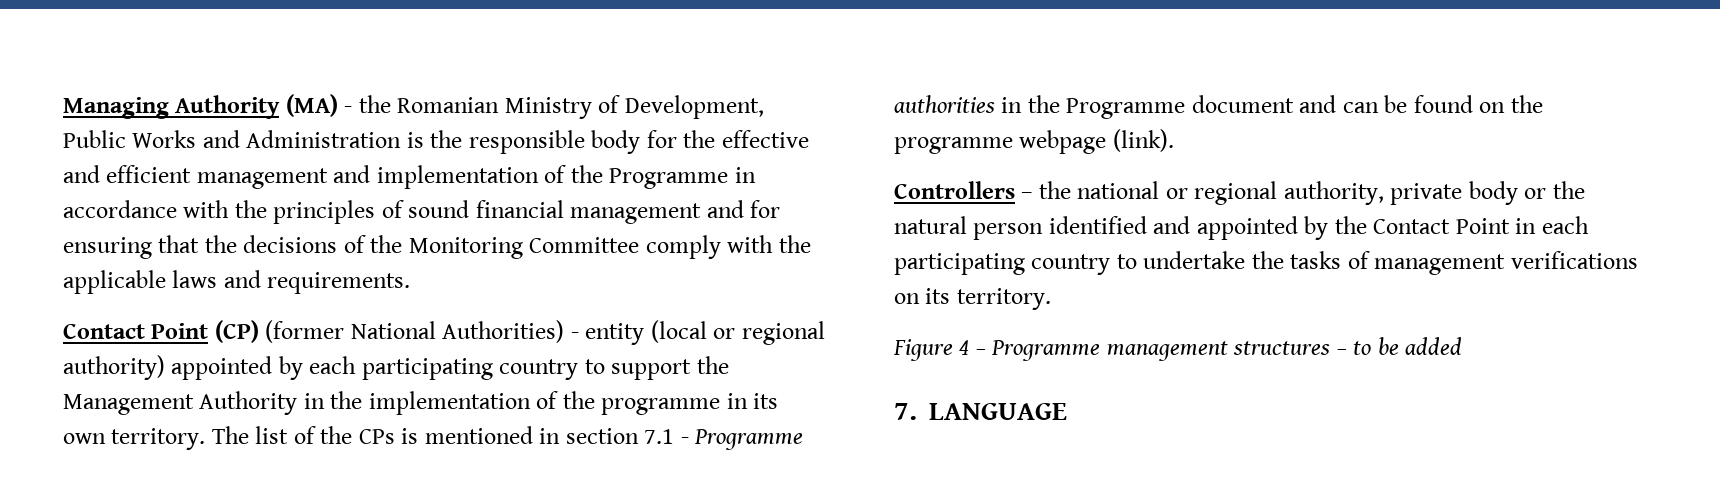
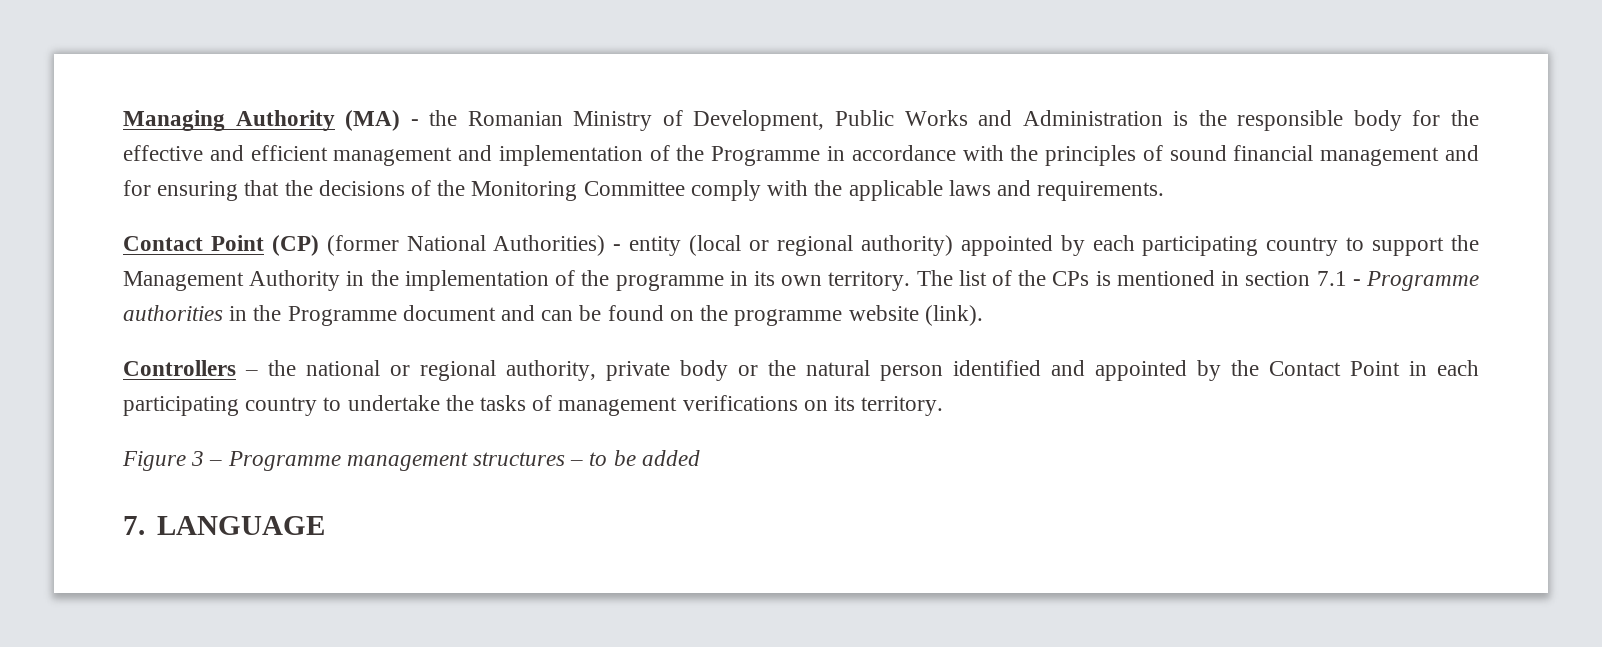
- The list of the CPs is mentioned in section 7.1 - Programme authorities in the Programme document and can be found on the programme webpage (link).
+ The list of the CPs is mentioned in section 7.1 - Programme authorities in the Programme document and can be found on the programme website (link).
- Figure 4 – Programme management structures – to be added
+ Figure 3 – Programme management structures – to be added

